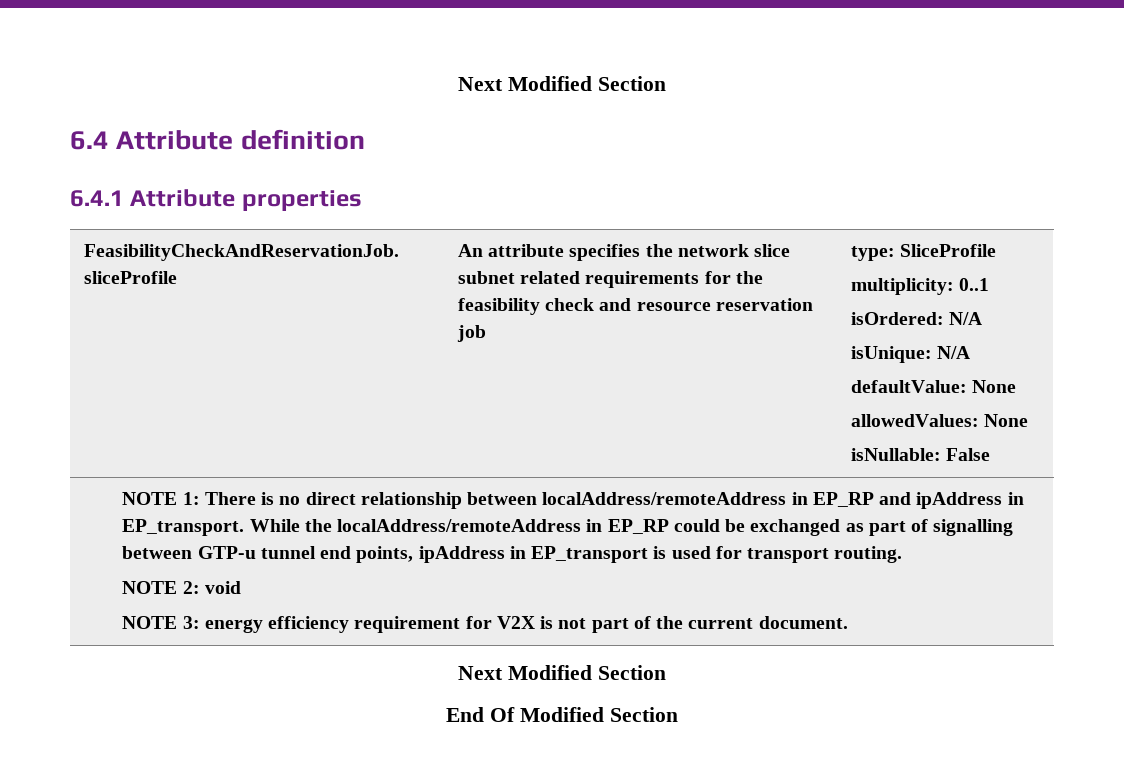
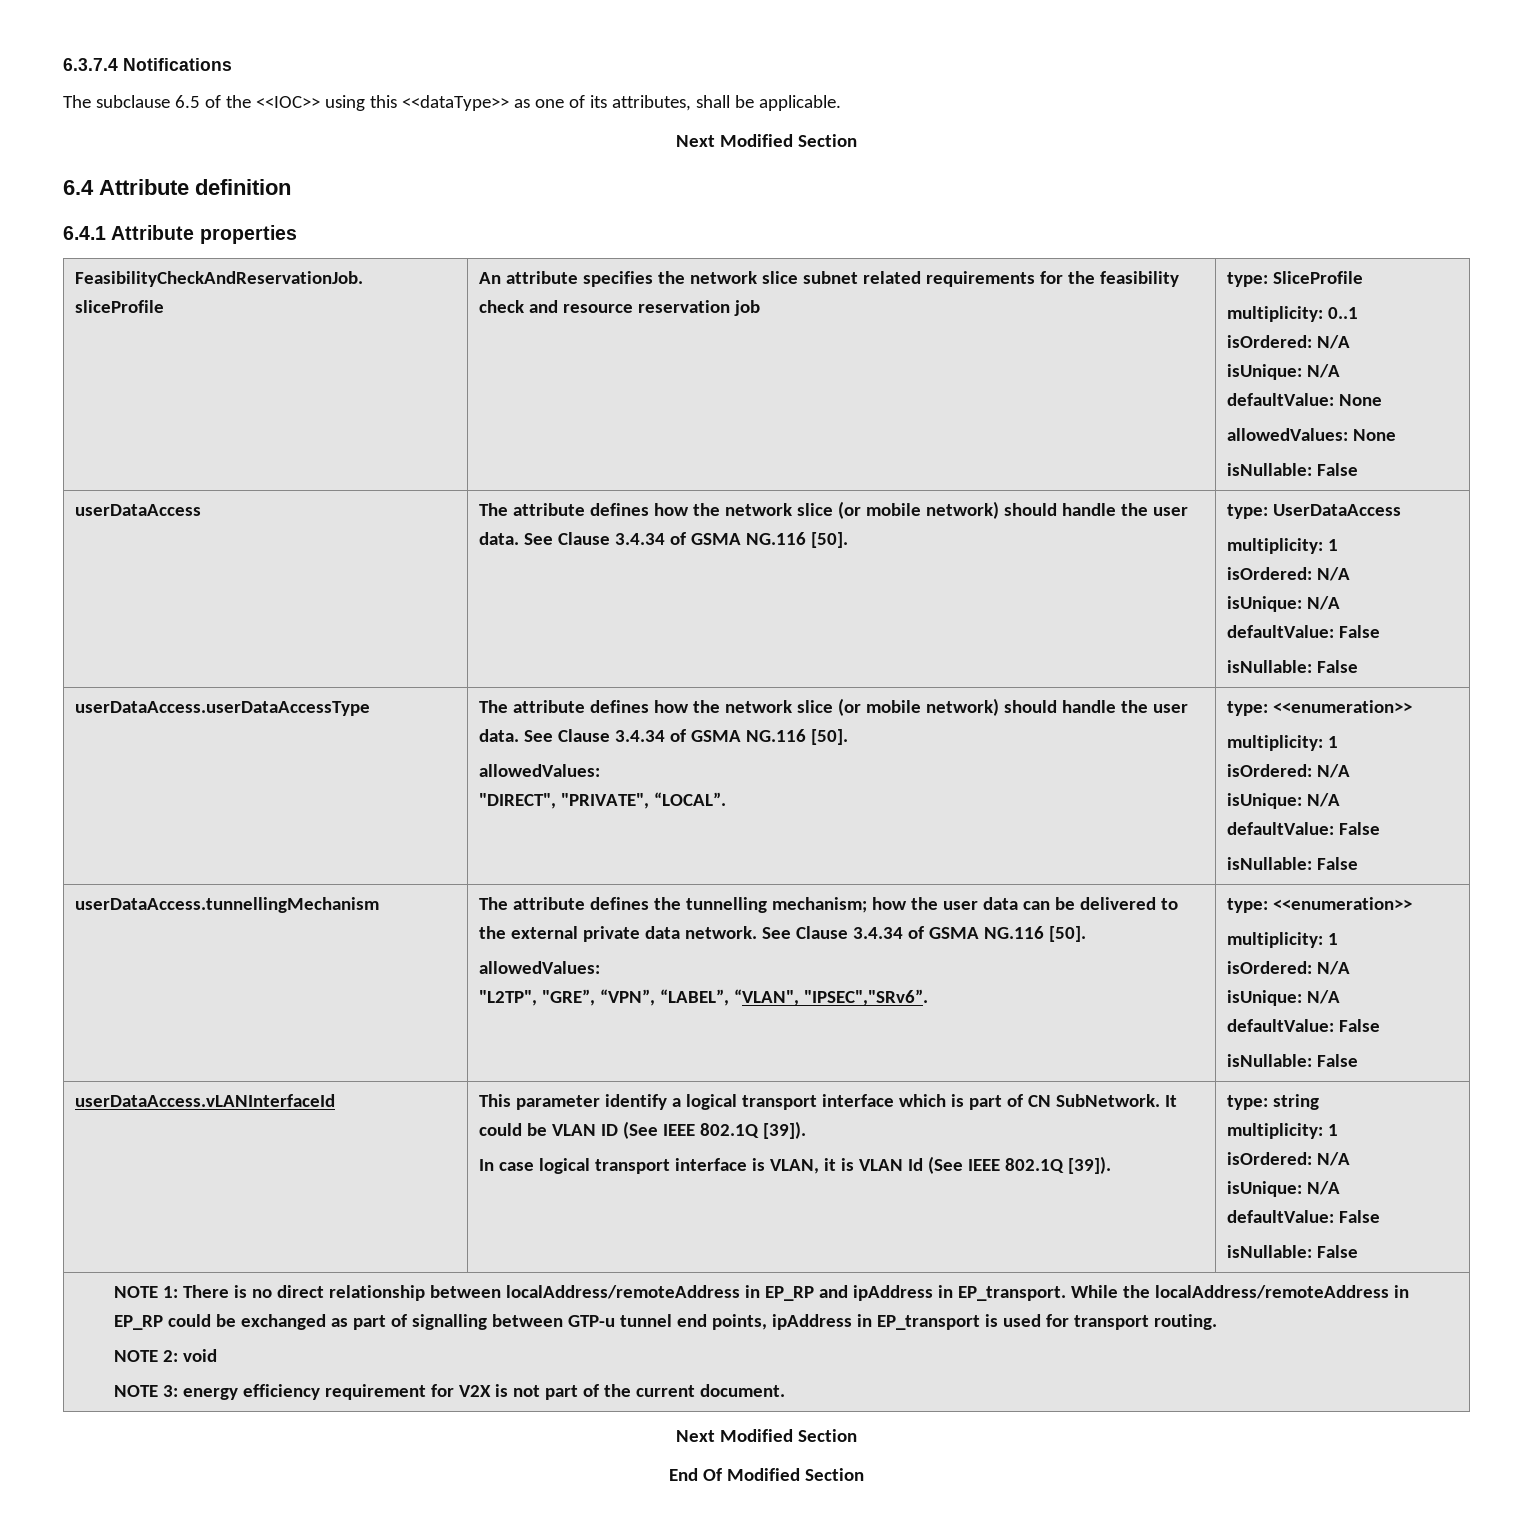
+ 6.3.7.4 Notifications
+ The subclause 6.5 of the <<IOC>> using this <<dataType>> as one of its attributes, shall be applicable.
+ userDataAccess | The attribute defines how the network slice (or mobile network) should handle the user data. See Clause 3.4.34 of GSMA NG.116 [50]. | type: UserDataAccess
+ multiplicity: 1
+ isOrdered: N/A
+ isUnique: N/A
+ defaultValue: False
+ isNullable: False
+ userDataAccess.userDataAccessType | The attribute defines how the network slice (or mobile network) should handle the user data. See Clause 3.4.34 of GSMA NG.116 [50].
+ allowedValues:
+ "DIRECT", "PRIVATE", “LOCAL”. | type: <<enumeration>>
+ multiplicity: 1
+ isOrdered: N/A
+ isUnique: N/A
+ defaultValue: False
+ isNullable: False
+ userDataAccess.tunnellingMechanism | The attribute defines the tunnelling mechanism; how the user data can be delivered to the external private data network. See Clause 3.4.34 of GSMA NG.116 [50].
+ allowedValues:
+ "L2TP", "GRE”, “VPN”, “LABEL”, “VLAN", "IPSEC","SRv6”. | type: <<enumeration>>
+ multiplicity: 1
+ isOrdered: N/A
+ isUnique: N/A
+ defaultValue: False
+ isNullable: False
+ userDataAccess.vLANInterfaceId | This parameter identify a logical transport interface which is part of CN SubNetwork. It could be VLAN ID (See IEEE 802.1Q [39]).
+ In case logical transport interface is VLAN, it is VLAN Id (See IEEE 802.1Q [39]). | type: string
+ multiplicity: 1
+ isOrdered: N/A
+ isUnique: N/A
+ defaultValue: False
+ isNullable: False

